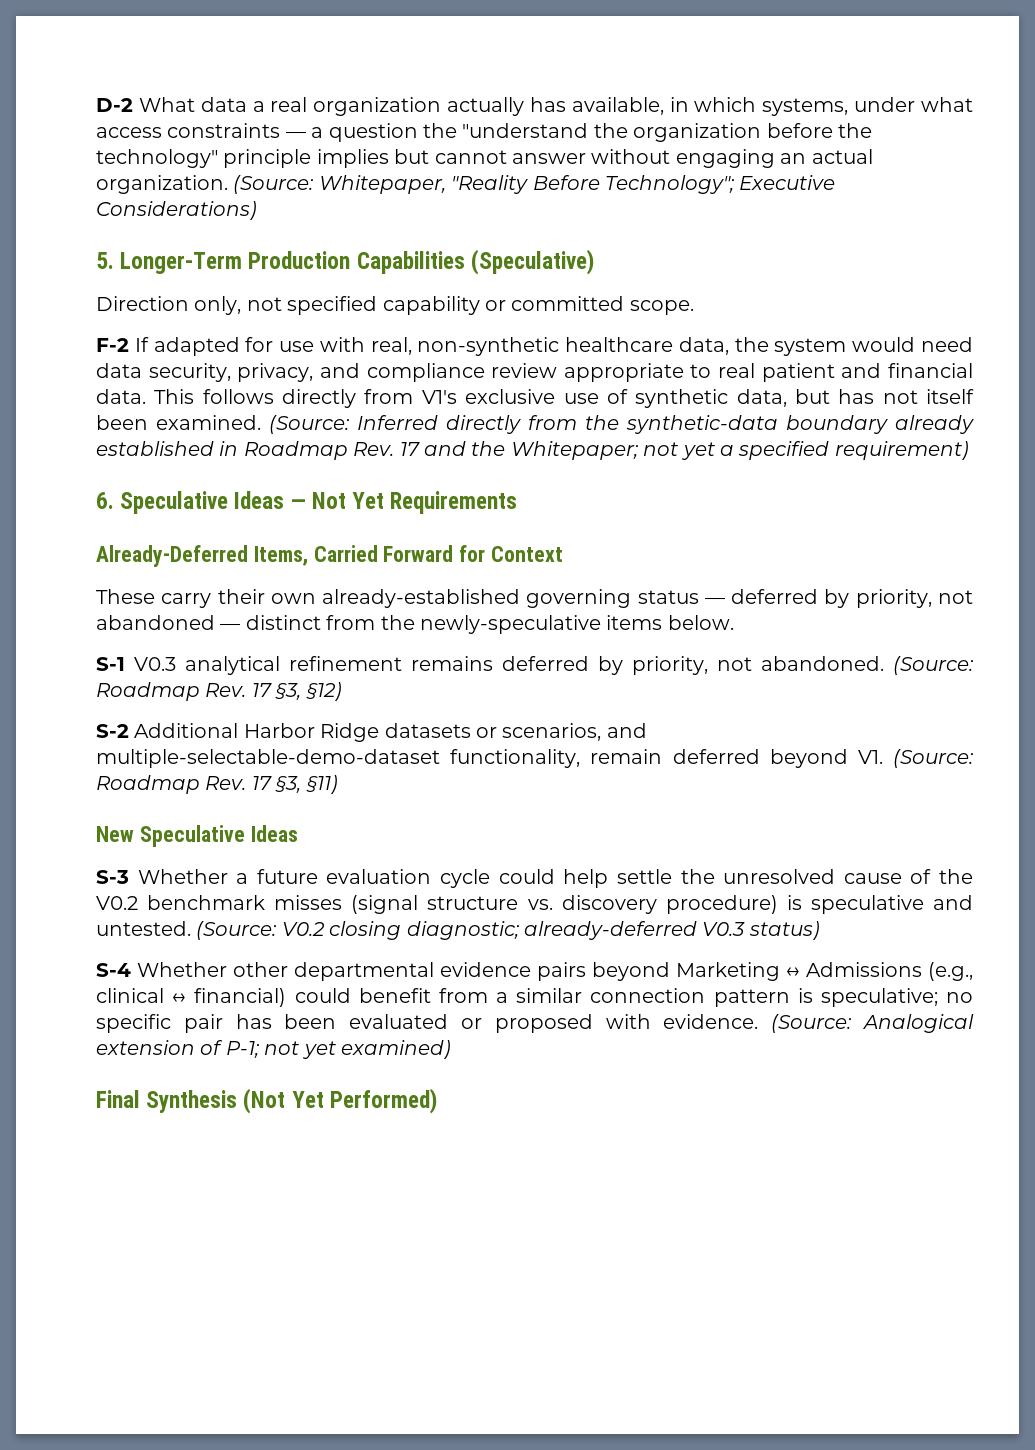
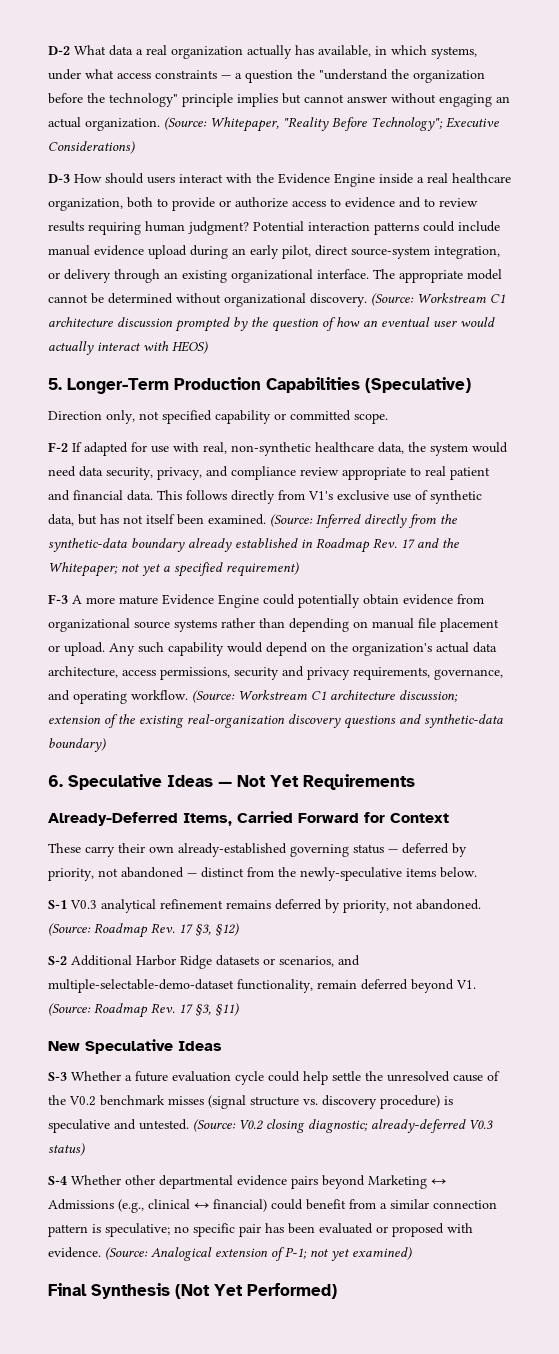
+ D-3 How should users interact with the Evidence Engine inside a real healthcare organization, both to provide or authorize access to evidence and to review results requiring human judgment? Potential interaction patterns could include manual evidence upload during an early pilot, direct source-system integration, or delivery through an existing organizational interface. The appropriate model cannot be determined without organizational discovery. (Source: Workstream C1 architecture discussion prompted by the question of how an eventual user would actually interact with HEOS)
+ F-3 A more mature Evidence Engine could potentially obtain evidence from organizational source systems rather than depending on manual file placement or upload. Any such capability would depend on the organization's actual data architecture, access permissions, security and privacy requirements, governance, and operating workflow. (Source: Workstream C1 architecture discussion; extension of the existing real-organization discovery questions and synthetic-data boundary)

